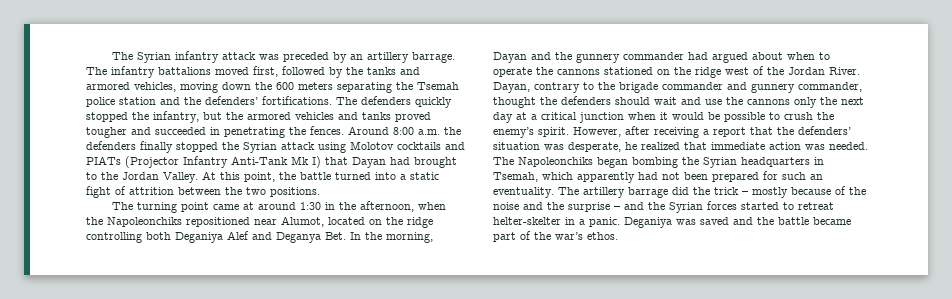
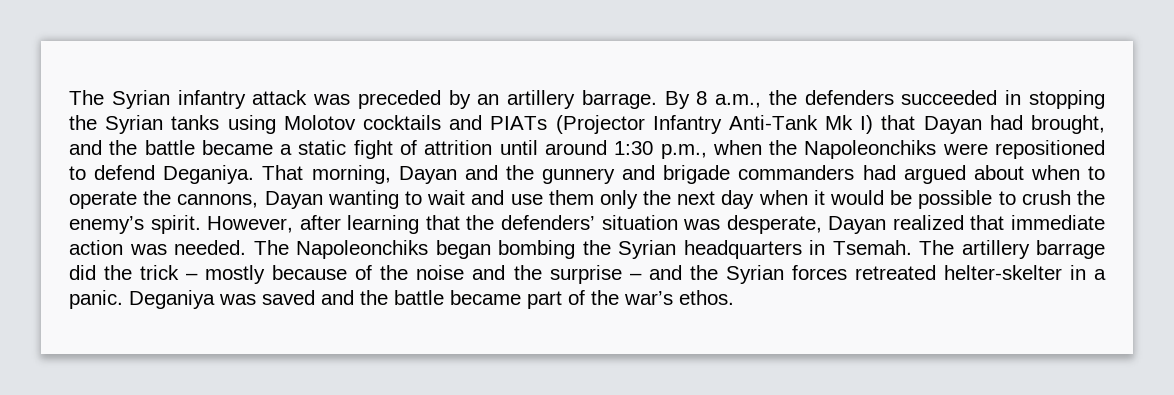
- The infantry battalions moved first, followed by the tanks and armored vehicles, moving down the 600 meters separating the Tsemah police station and the defenders’ fortifications. The defenders quickly stopped the infantry, but the armored vehicles and tanks proved tougher and succeeded in penetrating the fences. Around 8:00 a.m. the defenders finally stopped the Syrian attack using Molotov cocktails and PIATs (Projector Infantry Anti-Tank Mk I) that Dayan had brought to the Jordan Valley. At this point, the battle turned into a static fight of attrition between the two positions.
- The turning point came at around 1:30 in the afternoon, when the Napoleonchiks repositioned near Alumot, located on the ridge controlling both Deganiya Alef and Deganya Bet. In the morning, Dayan and the gunnery commander had argued about when to operate the cannons stationed on the ridge west of the Jordan River. Dayan, contrary to the brigade commander and gunnery commander, thought the defenders should wait and use the cannons only the next day at a critical junction when it would be possible to crush the enemy’s spirit.
+ By 8 a.m., the defenders succeeded in stopping the Syrian tanks using Molotov cocktails and PIATs (Projector Infantry Anti-Tank Mk I) that Dayan had brought, and the battle became a static fight of attrition until around 1:30 p.m., when the Napoleonchiks were repositioned to defend Deganiya. That morning, Dayan and the gunnery and brigade commanders had argued about when to operate the cannons, Dayan wanting to wait and use them only the next day when it would be possible to crush the enemy’s spirit.
- However, after receiving a report that the defenders’ situation was desperate, he realized that immediate action was needed.
+ However, after learning that the defenders’ situation was desperate, Dayan realized that immediate action was needed.
- The Napoleonchiks began bombing the Syrian headquarters in Tsemah, which apparently had not been prepared for such an eventuality.
+ The Napoleonchiks began bombing the Syrian headquarters in Tsemah.
- The artillery barrage did the trick – mostly because of the noise and the surprise – and the Syrian forces started to retreat helter-skelter in a panic.
+ The artillery barrage did the trick – mostly because of the noise and the surprise – and the Syrian forces retreated helter-skelter in a panic.

